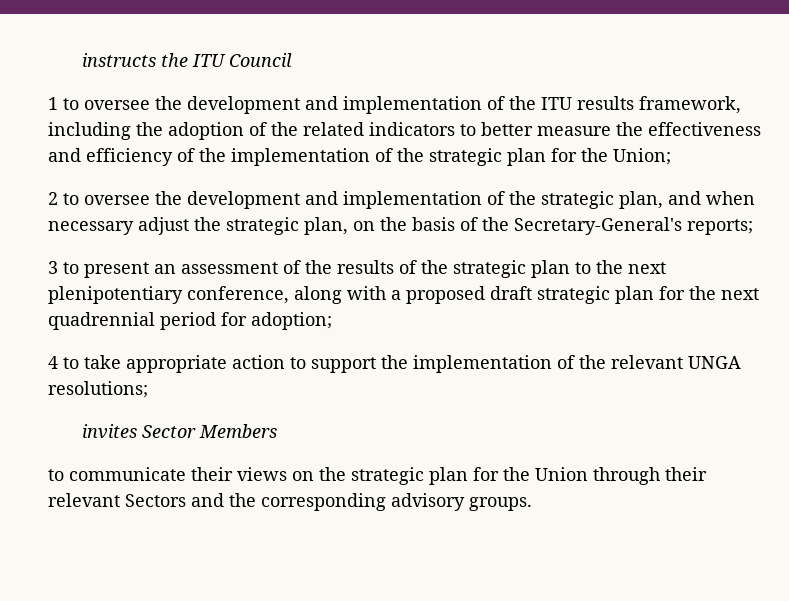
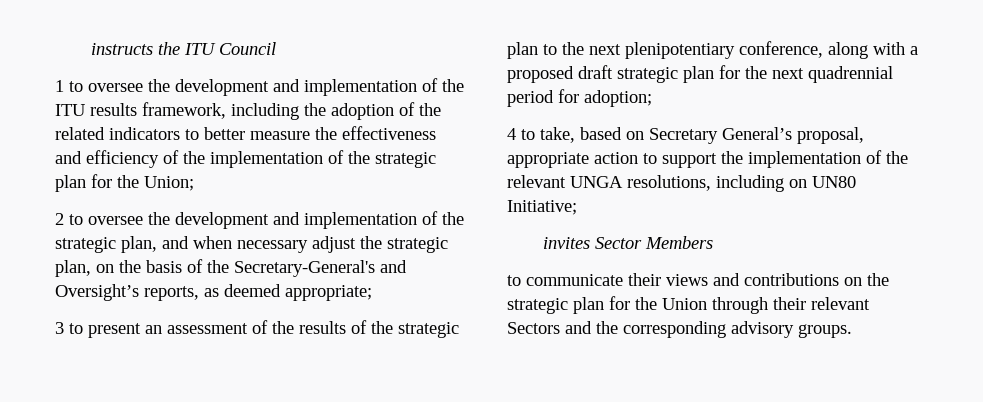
- 2 to oversee the development and implementation of the strategic plan, and when necessary adjust the strategic plan, on the basis of the Secretary-General's reports;
+ 2 to oversee the development and implementation of the strategic plan, and when necessary adjust the strategic plan, on the basis of the Secretary-General's and Oversight’s reports, as deemed appropriate;
- 4 to take appropriate action to support the implementation of the relevant UNGA resolutions;
+ 4 to take, based on Secretary General’s proposal, appropriate action to support the implementation of the relevant UNGA resolutions, including on UN80 Initiative;
- to communicate their views on the strategic plan for the Union through their relevant Sectors and the corresponding advisory groups.
+ to communicate their views and contributions on the strategic plan for the Union through their relevant Sectors and the corresponding advisory groups.

